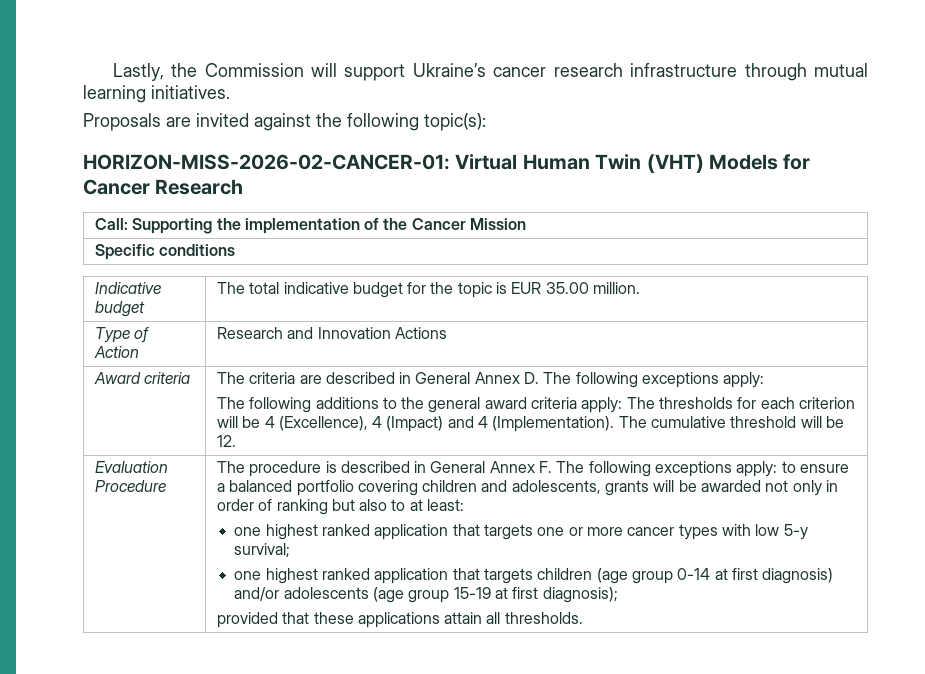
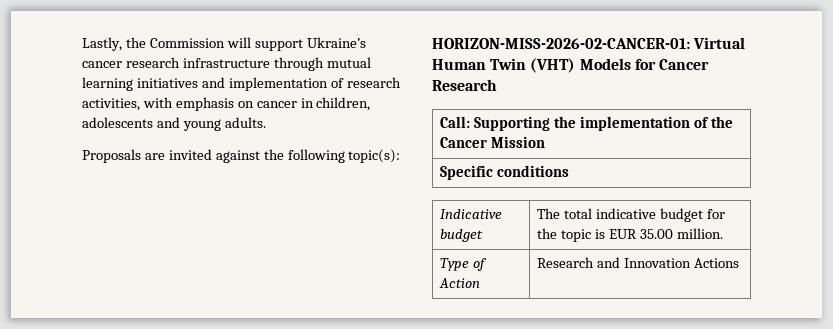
- Lastly, the Commission will support Ukraine’s cancer research infrastructure through mutual learning initiatives.
+ Lastly, the Commission will support Ukraine’s cancer research infrastructure through mutual learning initiatives and implementation of research activities, with emphasis on cancer in children, adolescents and young adults.
- Award criteria | The criteria are described in General Annex D. The following exceptions apply:
- The following additions to the general award criteria apply: The thresholds for each criterion will be 4 (Excellence), 4 (Impact) and 4 (Implementation). The cumulative threshold will be 12.
- Evaluation Procedure | The procedure is described in General Annex F. The following exceptions apply: to ensure a balanced portfolio covering children and adolescents, grants will be awarded not only in order of ranking but also to at least:
- one highest ranked application that targets one or more cancer types with low 5-y survival;
- one highest ranked application that targets children (age group 0-14 at first diagnosis) and/or adolescents (age group 15-19 at first diagnosis);
- provided that these applications attain all thresholds.

